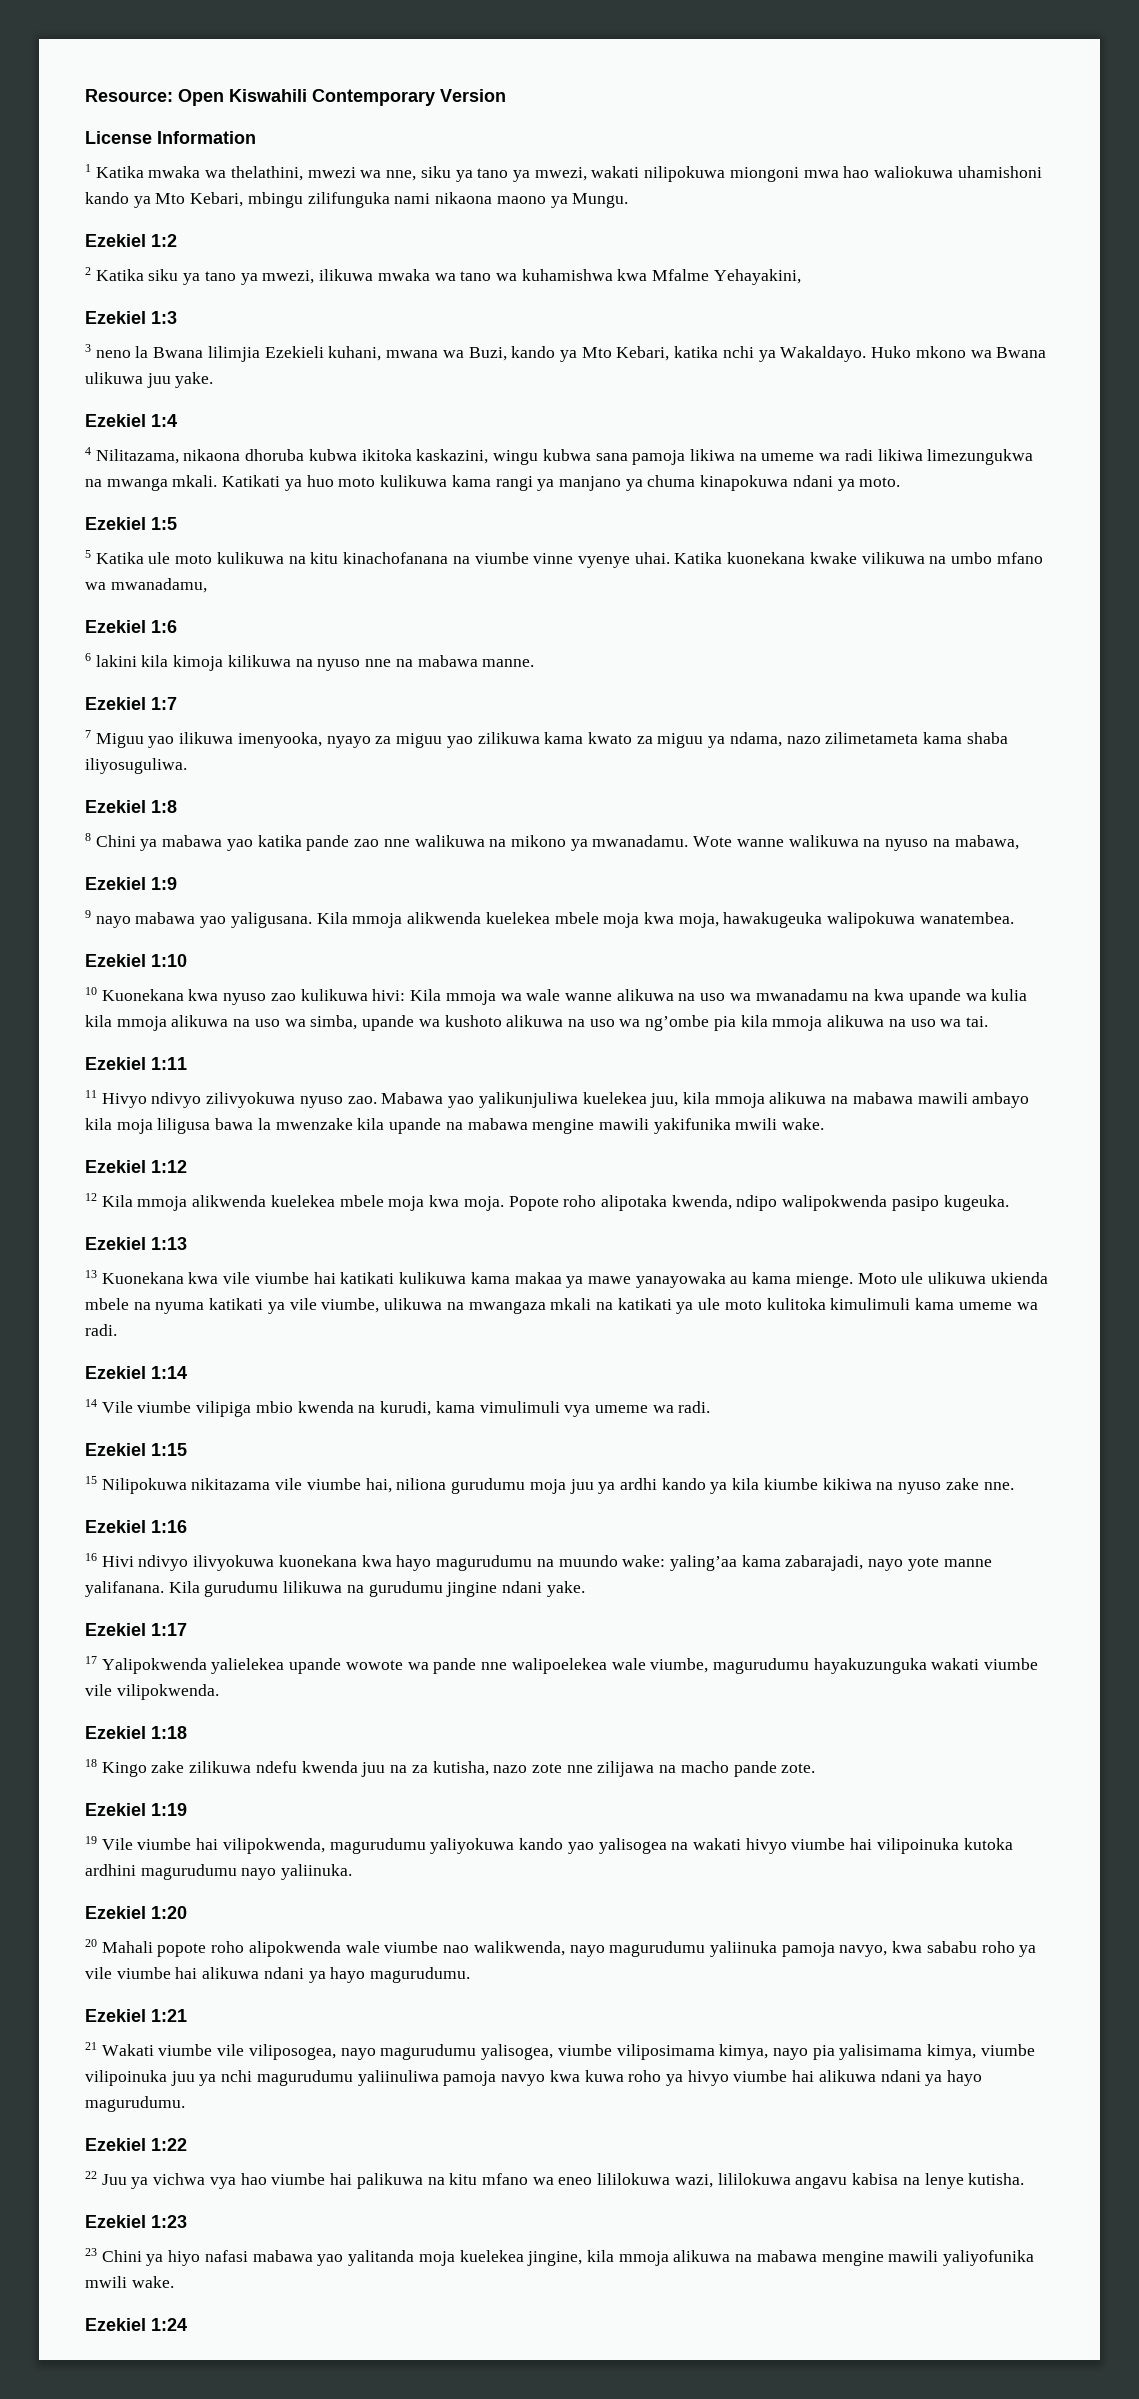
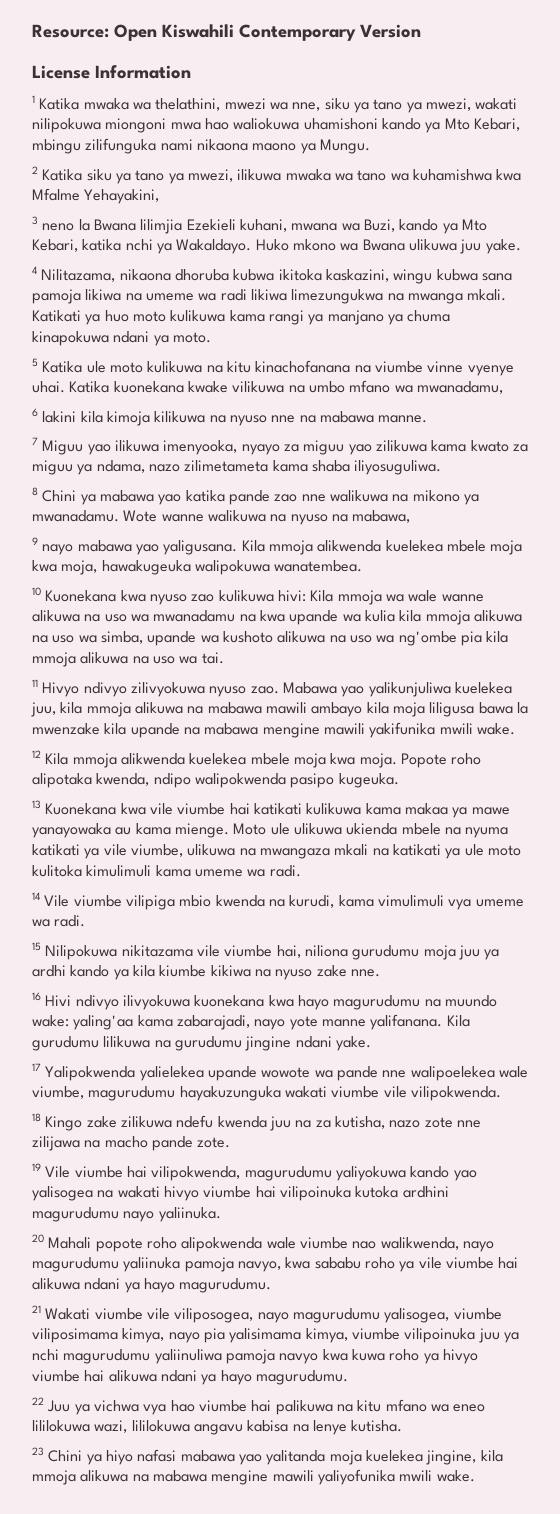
- Ezekiel 1:2
- Ezekiel 1:3
- Ezekiel 1:4
- Ezekiel 1:5
- Ezekiel 1:6
- Ezekiel 1:7
- Ezekiel 1:8
- Ezekiel 1:9
- Ezekiel 1:10
- Ezekiel 1:11
- Ezekiel 1:12
- Ezekiel 1:13
- Ezekiel 1:14
- Ezekiel 1:15
- Ezekiel 1:16
- Ezekiel 1:17
- Ezekiel 1:18
- Ezekiel 1:19
- Ezekiel 1:20
- Ezekiel 1:21
- Ezekiel 1:22
- Ezekiel 1:23
- Ezekiel 1:24

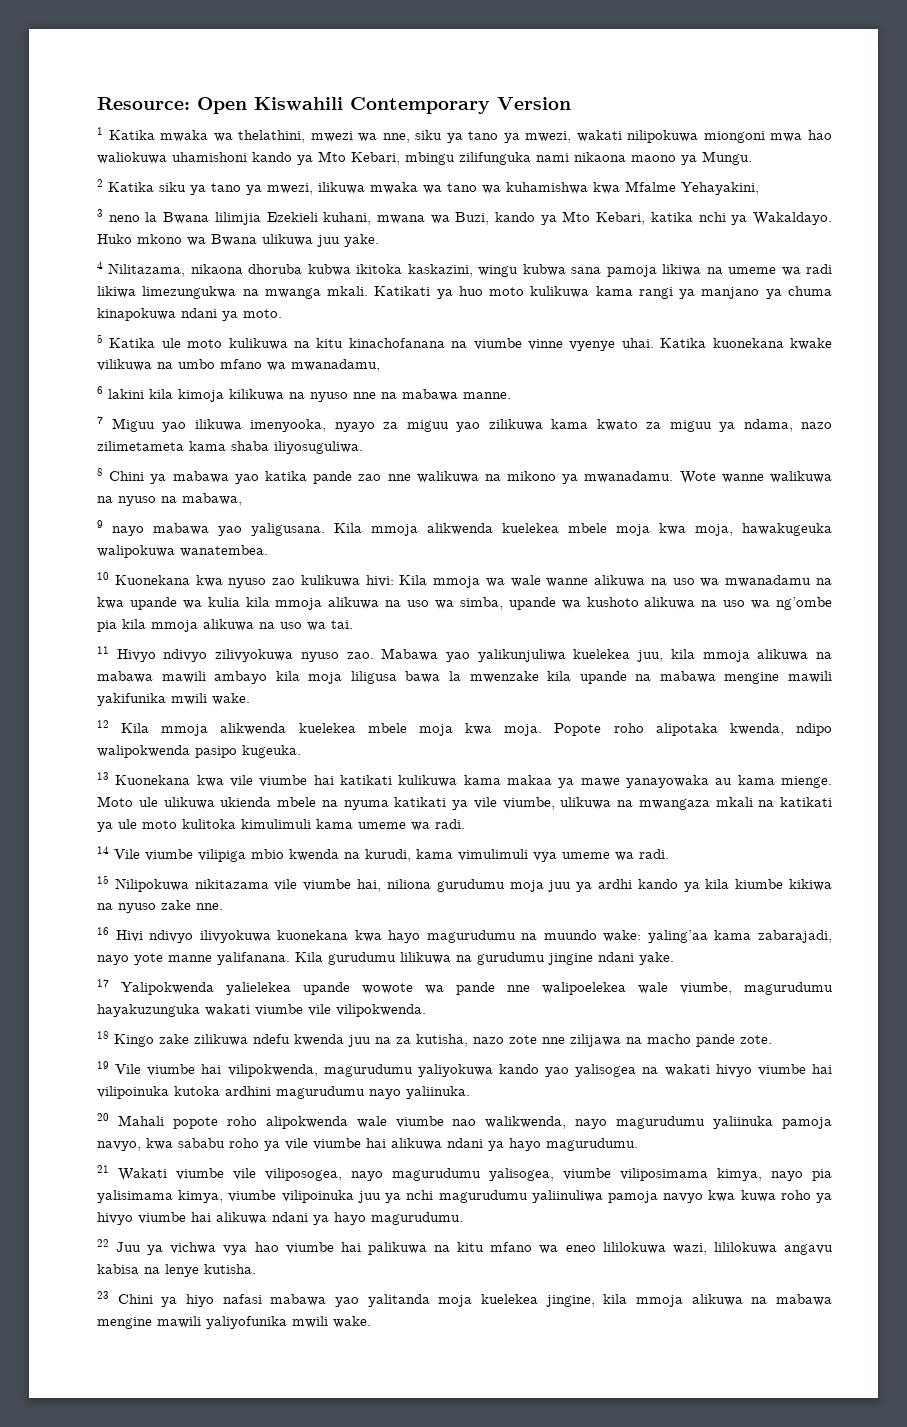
- License Information

